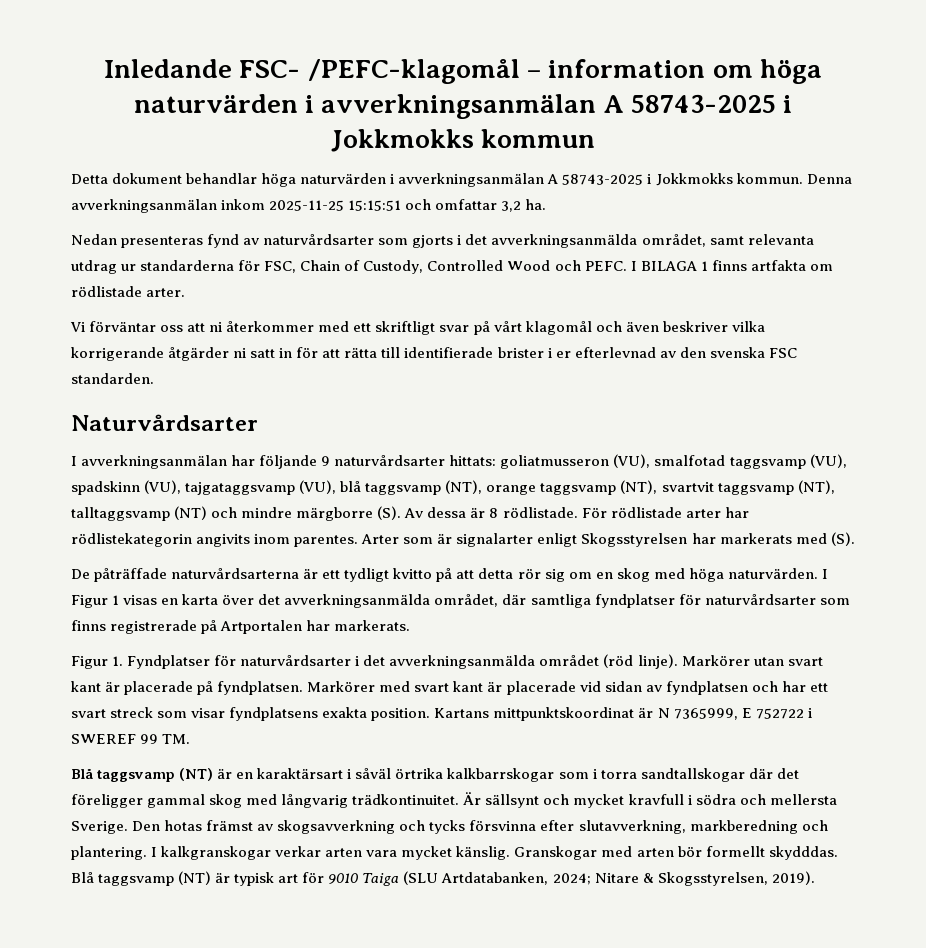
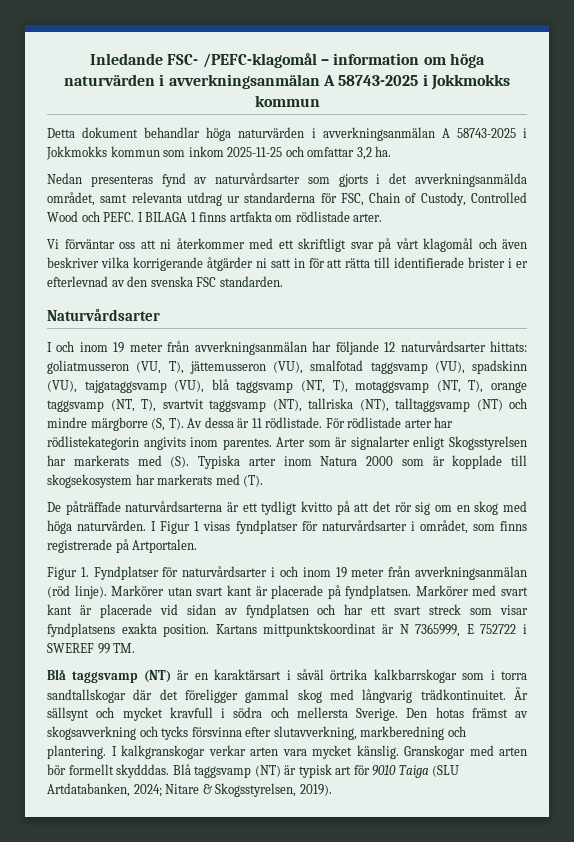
- Detta dokument behandlar höga naturvärden i avverkningsanmälan A 58743-2025 i Jokkmokks kommun. Denna avverkningsanmälan inkom 2025-11-25 15:15:51 och omfattar 3,2 ha.
+ Detta dokument behandlar höga naturvärden i avverkningsanmälan A 58743-2025 i Jokkmokks kommun som inkom 2025-11-25 och omfattar 3,2 ha.
- I avverkningsanmälan har följande 9 naturvårdsarter hittats: goliatmusseron (VU), smalfotad taggsvamp (VU), spadskinn (VU), tajgataggsvamp (VU), blå taggsvamp (NT), orange taggsvamp (NT), svartvit taggsvamp (NT), talltaggsvamp (NT) och mindre märgborre (S). Av dessa är 8 rödlistade.
+ I och inom 19 meter från avverkningsanmälan har följande 12 naturvårdsarter hittats: goliatmusseron (VU, T), jättemusseron (VU), smalfotad taggsvamp (VU), spadskinn (VU), tajgataggsvamp (VU), blå taggsvamp (NT, T), motaggsvamp (NT, T), orange taggsvamp (NT, T), svartvit taggsvamp (NT), tallriska (NT), talltaggsvamp (NT) och mindre märgborre (S, T). Av dessa är 11 rödlistade.
- Arter som är signalarter enligt Skogsstyrelsen har markerats med (S).
+ Arter som är signalarter enligt Skogsstyrelsen har markerats med (S). Typiska arter inom Natura 2000 som är kopplade till skogsekosystem har markerats med (T).
- De påträffade naturvårdsarterna är ett tydligt kvitto på att detta rör sig om en skog med höga naturvärden.
+ De påträffade naturvårdsarterna är ett tydligt kvitto på att det rör sig om en skog med höga naturvärden.
- I Figur 1 visas en karta över det avverkningsanmälda området, där samtliga fyndplatser för naturvårdsarter som finns registrerade på Artportalen har markerats.
+ I Figur 1 visas fyndplatser för naturvårdsarter i området, som finns registrerade på Artportalen.
- Figur 1. Fyndplatser för naturvårdsarter i det avverkningsanmälda området (röd linje).
+ Figur 1. Fyndplatser för naturvårdsarter i och inom 19 meter från avverkningsanmälan (röd linje).

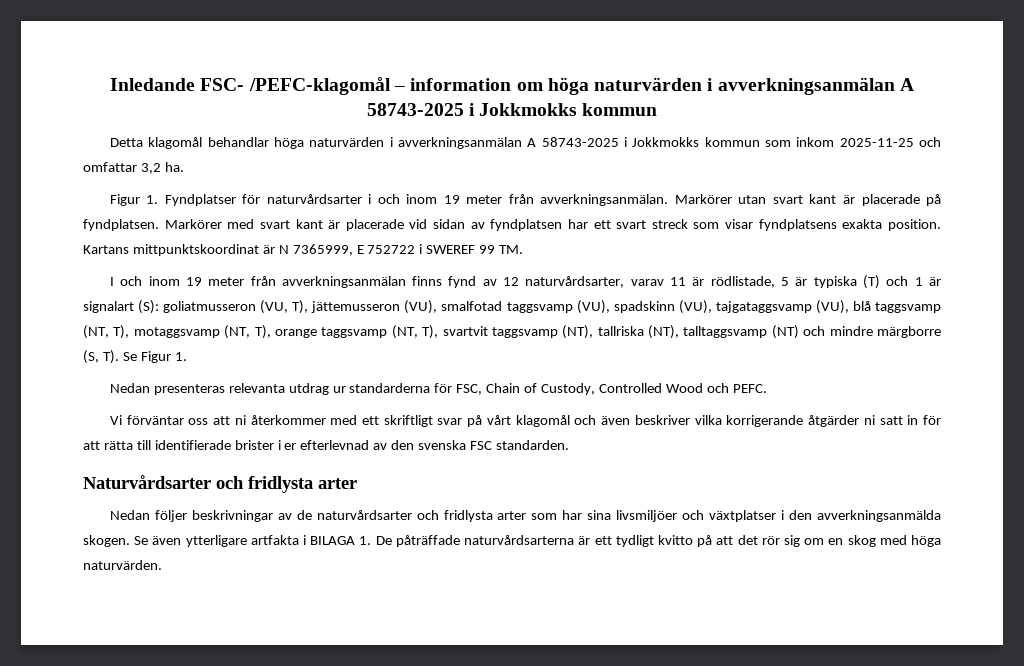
- Detta dokument behandlar höga naturvärden i avverkningsanmälan A 58743-2025 i Jokkmokks kommun som inkom 2025-11-25 och omfattar 3,2 ha.
+ Detta klagomål behandlar höga naturvärden i avverkningsanmälan A 58743-2025 i Jokkmokks kommun som inkom 2025-11-25 och omfattar 3,2 ha.
- Nedan presenteras fynd av naturvårdsarter som gjorts i det avverkningsanmälda området, samt relevanta utdrag ur standarderna för FSC, Chain of Custody, Controlled Wood och PEFC. I BILAGA 1 finns artfakta om rödlistade arter.
+ Figur 1. Fyndplatser för naturvårdsarter i och inom 19 meter från avverkningsanmälan. Markörer utan svart kant är placerade på fyndplatsen. Markörer med svart kant är placerade vid sidan av fyndplatsen har ett svart streck som visar fyndplatsens exakta position. Kartans mittpunktskoordinat är N 7365999, E 752722 i SWEREF 99 TM.
+ I och inom 19 meter från avverkningsanmälan finns fynd av 12 naturvårdsarter, varav 11 är rödlistade, 5 är typiska (T) och 1 är signalart (S): goliatmusseron (VU, T), jättemusseron (VU), smalfotad taggsvamp (VU), spadskinn (VU), tajgataggsvamp (VU), blå taggsvamp (NT, T), motaggsvamp (NT, T), orange taggsvamp (NT, T), svartvit taggsvamp (NT), tallriska (NT), talltaggsvamp (NT) och mindre märgborre (S, T). Se Figur 1.
+ Nedan presenteras relevanta utdrag ur standarderna för FSC, Chain of Custody, Controlled Wood och PEFC.
- Naturvårdsarter
- I och inom 19 meter från avverkningsanmälan har följande 12 naturvårdsarter hittats: goliatmusseron (VU, T), jättemusseron (VU), smalfotad taggsvamp (VU), spadskinn (VU), tajgataggsvamp (VU), blå taggsvamp (NT, T), motaggsvamp (NT, T), orange taggsvamp (NT, T), svartvit taggsvamp (NT), tallriska (NT), talltaggsvamp (NT) och mindre märgborre (S, T). Av dessa är 11 rödlistade. För rödlistade arter har rödlistekategorin angivits inom parentes. Arter som är signalarter enligt Skogsstyrelsen har markerats med (S). Typiska arter inom Natura 2000 som är kopplade till skogsekosystem har markerats med (T).
- De påträffade naturvårdsarterna är ett tydligt kvitto på att det rör sig om en skog med höga naturvärden. I Figur 1 visas fyndplatser för naturvårdsarter i området, som finns registrerade på Artportalen.
- Figur 1. Fyndplatser för naturvårdsarter i och inom 19 meter från avverkningsanmälan (röd linje). Markörer utan svart kant är placerade på fyndplatsen. Markörer med svart kant är placerade vid sidan av fyndplatsen och har ett svart streck som visar fyndplatsens exakta position. Kartans mittpunktskoordinat är N 7365999, E 752722 i SWEREF 99 TM.
- Blå taggsvamp (NT) är en karaktärsart i såväl örtrika kalkbarrskogar som i torra sandtallskogar där det föreligger gammal skog med långvarig trädkontinuitet. Är sällsynt och mycket kravfull i södra och mellersta Sverige. Den hotas främst av skogsavverkning och tycks försvinna efter slutavverkning, markberedning och plantering. I kalkgranskogar verkar arten vara mycket känslig. Granskogar med arten bör formellt skydddas. Blå taggsvamp (NT) är typisk art för 9010 Taiga (SLU Artdatabanken, 2024; Nitare & Skogsstyrelsen, 2019).
+ Naturvårdsarter och fridlysta arter
+ Nedan följer beskrivningar av de naturvårdsarter och fridlysta arter som har sina livsmiljöer och växtplatser i den avverkningsanmälda skogen. Se även ytterligare artfakta i BILAGA 1. De påträffade naturvårdsarterna är ett tydligt kvitto på att det rör sig om en skog med höga naturvärden.

